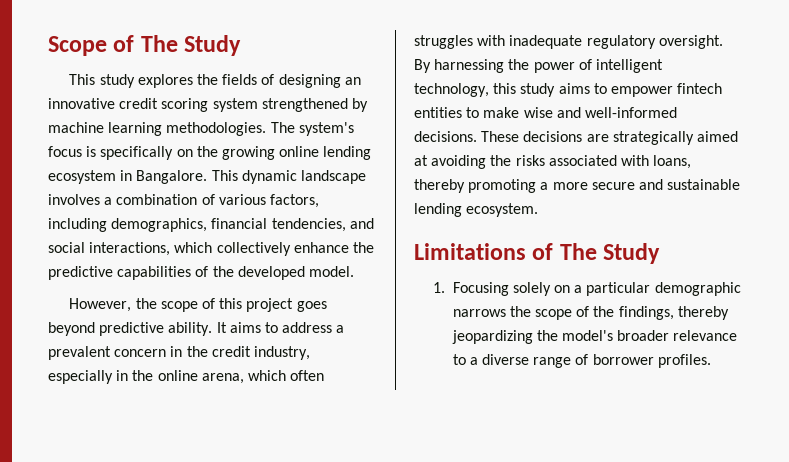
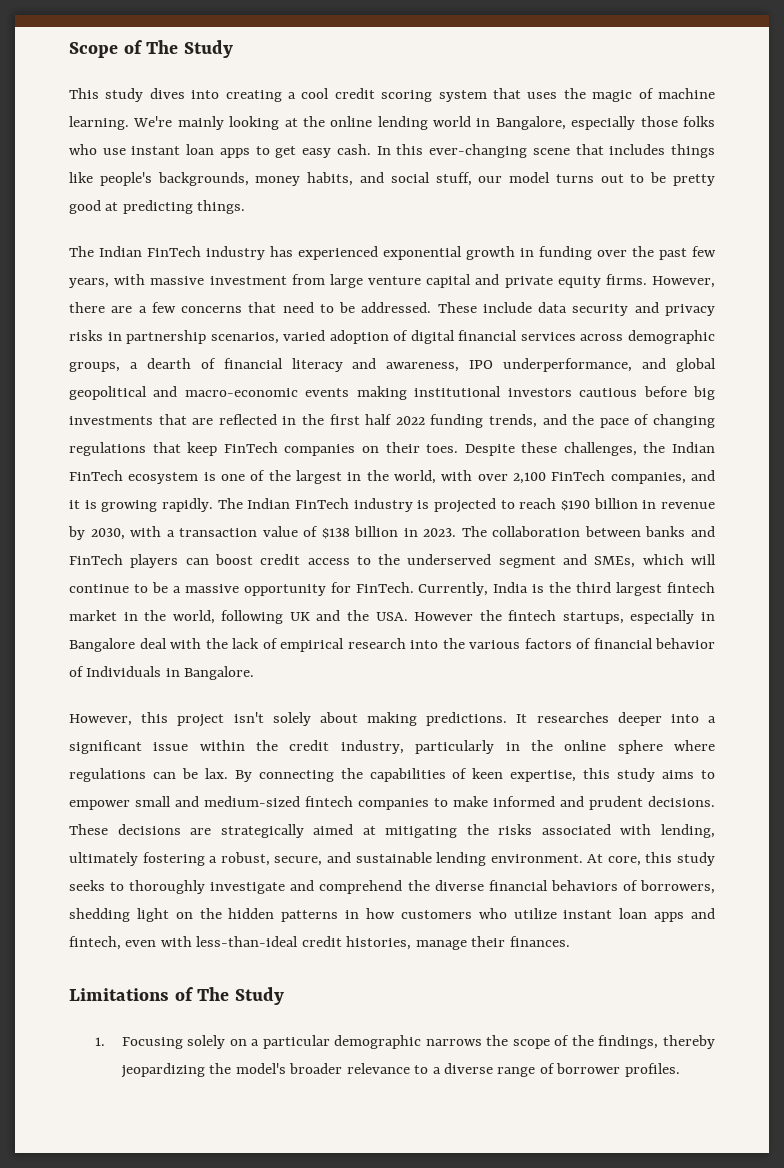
- This study explores the fields of designing an innovative credit scoring system strengthened by machine learning methodologies. The system's focus is specifically on the growing online lending ecosystem in Bangalore. This dynamic landscape involves a combination of various factors, including demographics, financial tendencies, and social interactions, which collectively enhance the predictive capabilities of the developed model.
- However, the scope of this project goes beyond predictive ability. It aims to address a prevalent concern in the credit industry, especially in the online arena, which often struggles with inadequate regulatory oversight. By harnessing the power of intelligent technology, this study aims to empower fintech entities to make wise and well-informed decisions.
+ This study dives into creating a cool credit scoring system that uses the magic of machine learning. We're mainly looking at the online lending world in Bangalore, especially those folks who use instant loan apps to get easy cash. In this ever-changing scene that includes things like people's backgrounds, money habits, and social stuff, our model turns out to be pretty good at predicting things.
+ The Indian FinTech industry has experienced exponential growth in funding over the past few years, with massive investment from large venture capital and private equity firms. However, there are a few concerns that need to be addressed. These include data security and privacy risks in partnership scenarios, varied adoption of digital financial services across demographic groups, a dearth of financial literacy and awareness, IPO underperformance, and global geopolitical and macro-economic events making institutional investors cautious before big investments that are reflected in the first half 2022 funding trends, and the pace of changing regulations that keep FinTech companies on their toes. Despite these challenges, the Indian FinTech ecosystem is one of the largest in the world, with over 2,100 FinTech companies, and it is growing rapidly. The Indian FinTech industry is projected to reach $190 billion in revenue by 2030, with a transaction value of $138 billion in 2023. The collaboration between banks and FinTech players can boost credit access to the underserved segment and SMEs, which will continue to be a massive opportunity for FinTech. Currently, India is the third largest fintech market in the world, following UK and the USA. However the fintech startups, especially in Bangalore deal with the lack of empirical research into the various factors of financial behavior of Individuals in Bangalore.
+ However, this project isn't solely about making predictions. It researches deeper into a significant issue within the credit industry, particularly in the online sphere where regulations can be lax. By connecting the capabilities of keen expertise, this study aims to empower small and medium-sized fintech companies to make informed and prudent decisions.
- These decisions are strategically aimed at avoiding the risks associated with loans, thereby promoting a more secure and sustainable lending ecosystem.
+ These decisions are strategically aimed at mitigating the risks associated with lending, ultimately fostering a robust, secure, and sustainable lending environment. At core, this study seeks to thoroughly investigate and comprehend the diverse financial behaviors of borrowers, shedding light on the hidden patterns in how customers who utilize instant loan apps and fintech, even with less-than-ideal credit histories, manage their finances.

